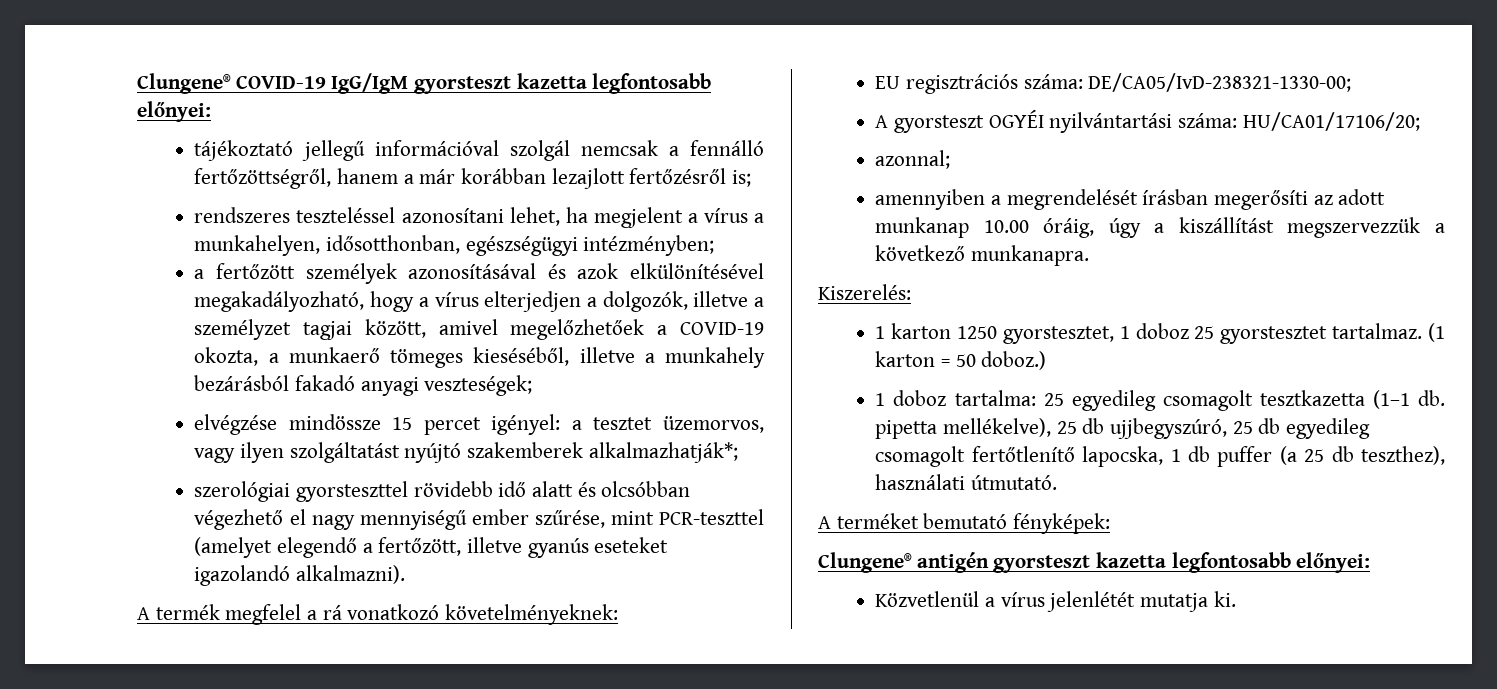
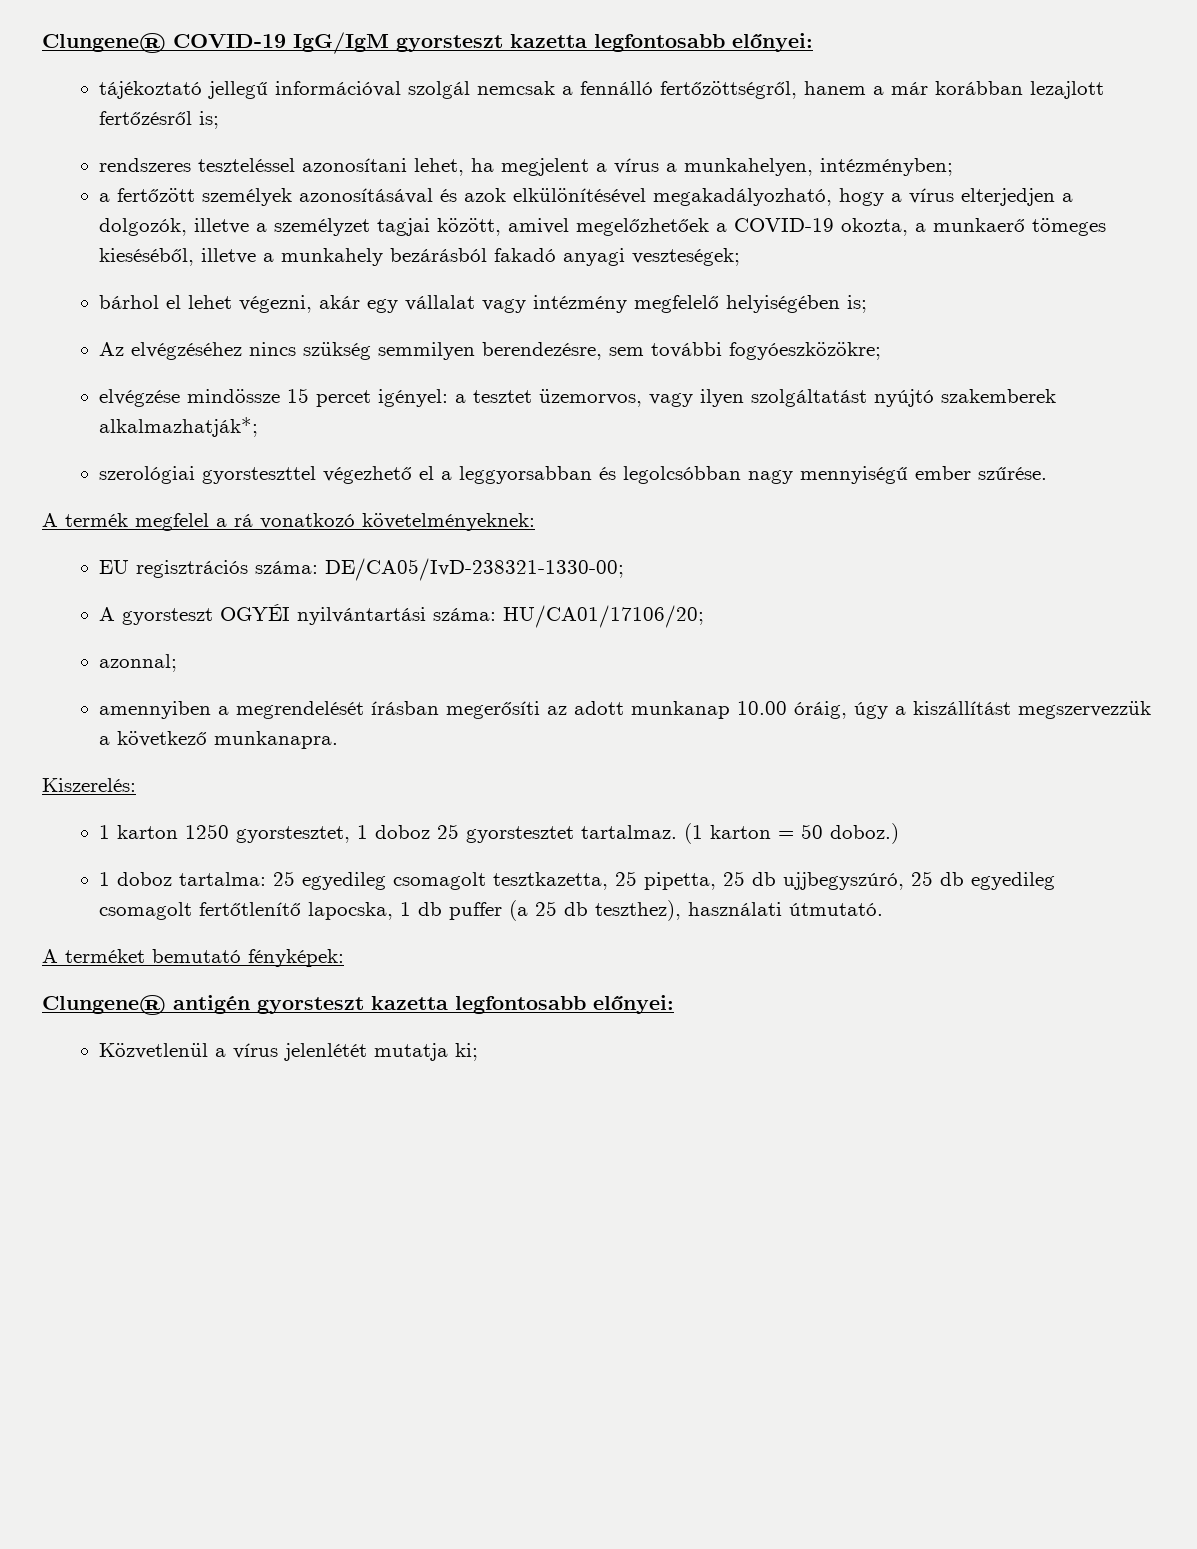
- rendszeres teszteléssel azonosítani lehet, ha megjelent a vírus a munkahelyen, idősotthonban, egészségügyi intézményben;
+ rendszeres teszteléssel azonosítani lehet, ha megjelent a vírus a munkahelyen, intézményben;
+ bárhol el lehet végezni, akár egy vállalat vagy intézmény megfelelő helyiségében is;
+ Az elvégzéséhez nincs szükség semmilyen berendezésre, sem további fogyóeszközökre;
- szerológiai gyorsteszttel rövidebb idő alatt és olcsóbban végezhető el nagy mennyiségű ember szűrése, mint PCR-teszttel (amelyet elegendő a fertőzött, illetve gyanús eseteket igazolandó alkalmazni).
+ szerológiai gyorsteszttel végezhető el a leggyorsabban és legolcsóbban nagy mennyiségű ember szűrése.
- 1 doboz tartalma: 25 egyedileg csomagolt tesztkazetta (1–1 db. pipetta mellékelve), 25 db ujjbegyszúró, 25 db egyedileg csomagolt fertőtlenítő lapocska, 1 db puffer (a 25 db teszthez), használati útmutató.
+ 1 doboz tartalma: 25 egyedileg csomagolt tesztkazetta, 25 pipetta, 25 db ujjbegyszúró, 25 db egyedileg csomagolt fertőtlenítő lapocska, 1 db puffer (a 25 db teszthez), használati útmutató.
- Közvetlenül a vírus jelenlétét mutatja ki.
+ Közvetlenül a vírus jelenlétét mutatja ki;

